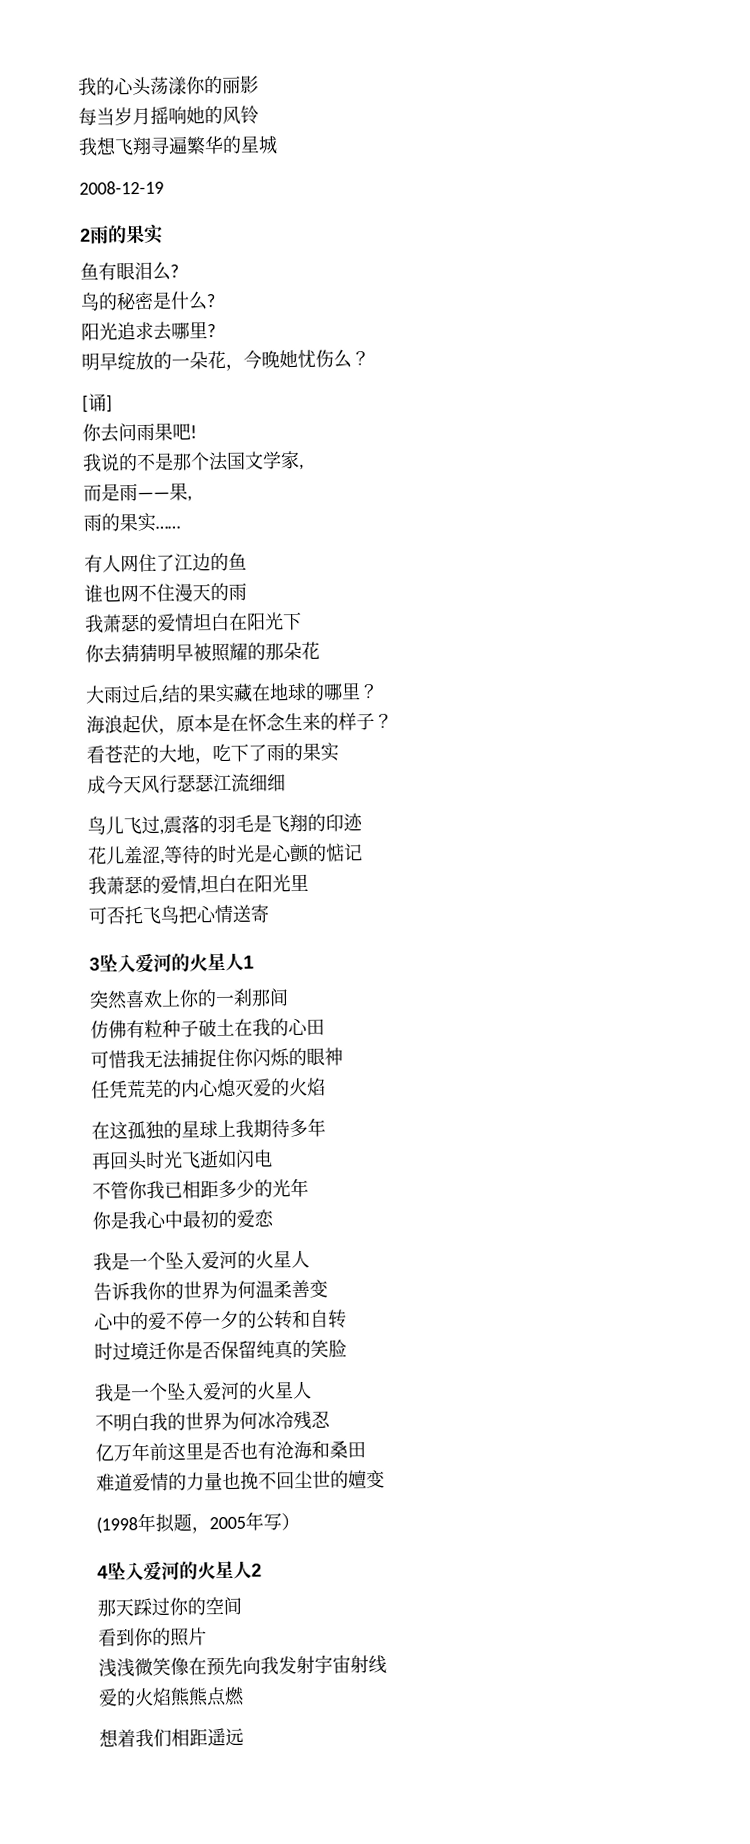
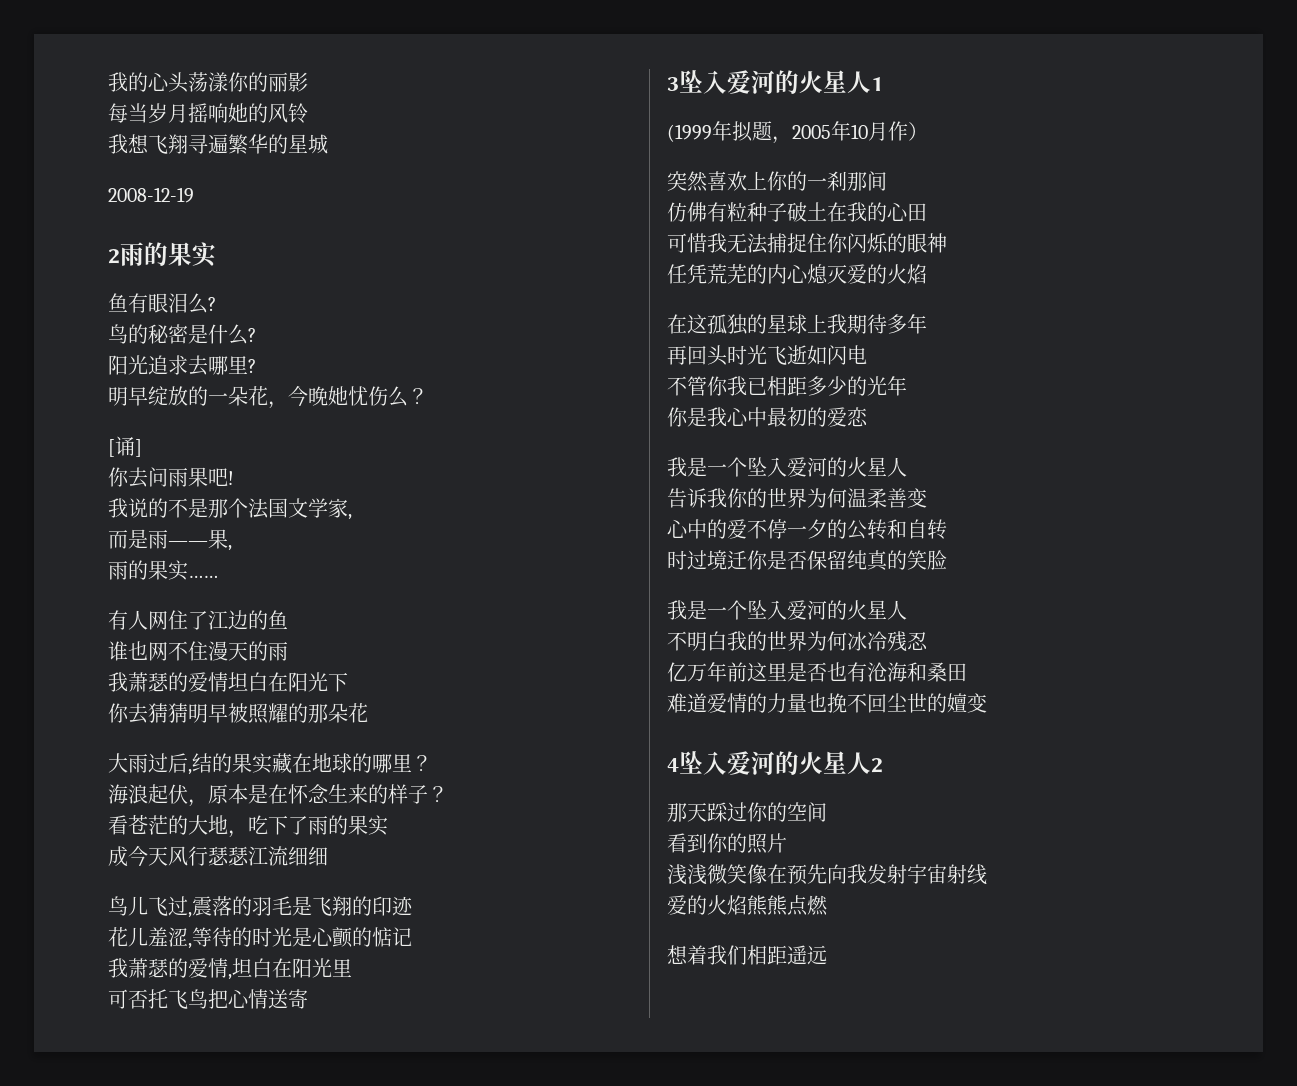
+ (1999年拟题，2005年10月作）
- (1998年拟题，2005年写）

